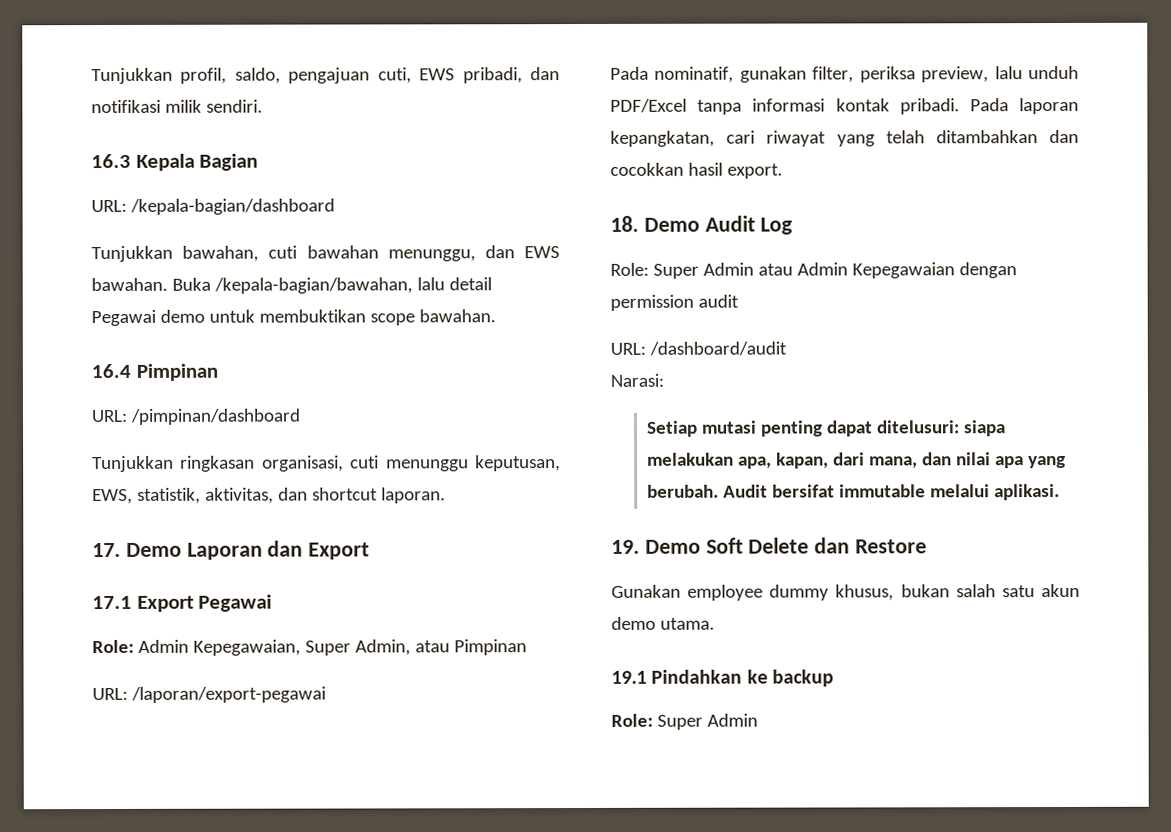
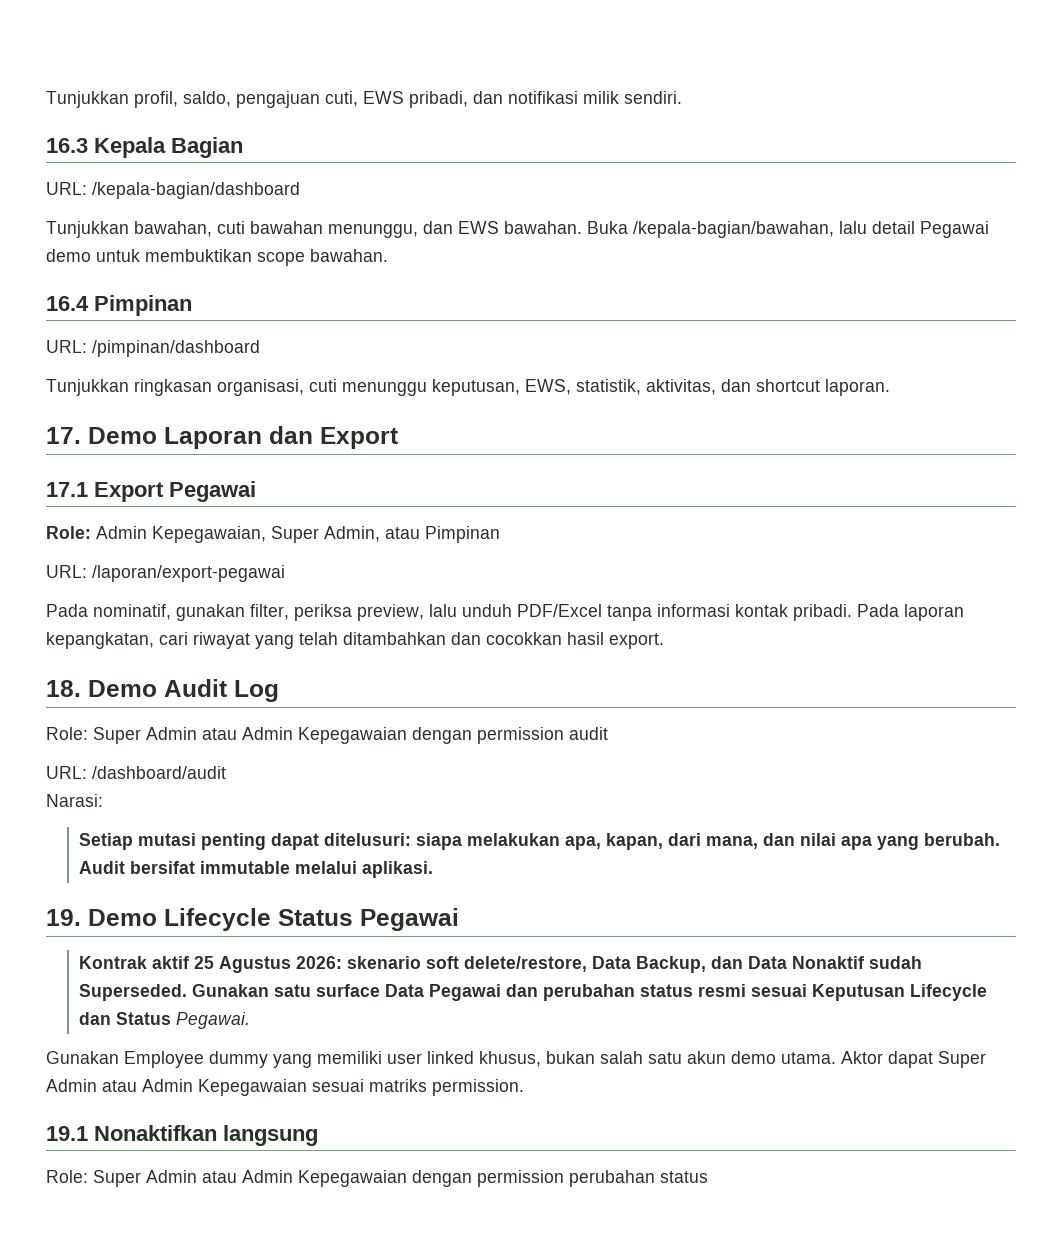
- 19. Demo Soft Delete dan Restore
- Gunakan employee dummy khusus, bukan salah satu akun demo utama.
- 19.1 Pindahkan ke backup
- Role: Super Admin
+ 19. Demo Lifecycle Status Pegawai
+ Kontrak aktif 25 Agustus 2026: skenario soft delete/restore, Data Backup, dan Data Nonaktif sudah Superseded. Gunakan satu surface Data Pegawai dan perubahan status resmi sesuai Keputusan Lifecycle dan Status Pegawai.
+ Gunakan Employee dummy yang memiliki user linked khusus, bukan salah satu akun demo utama. Aktor dapat Super Admin atau Admin Kepegawaian sesuai matriks permission.
+ 19.1 Nonaktifkan langsung
+ Role: Super Admin atau Admin Kepegawaian dengan permission perubahan status

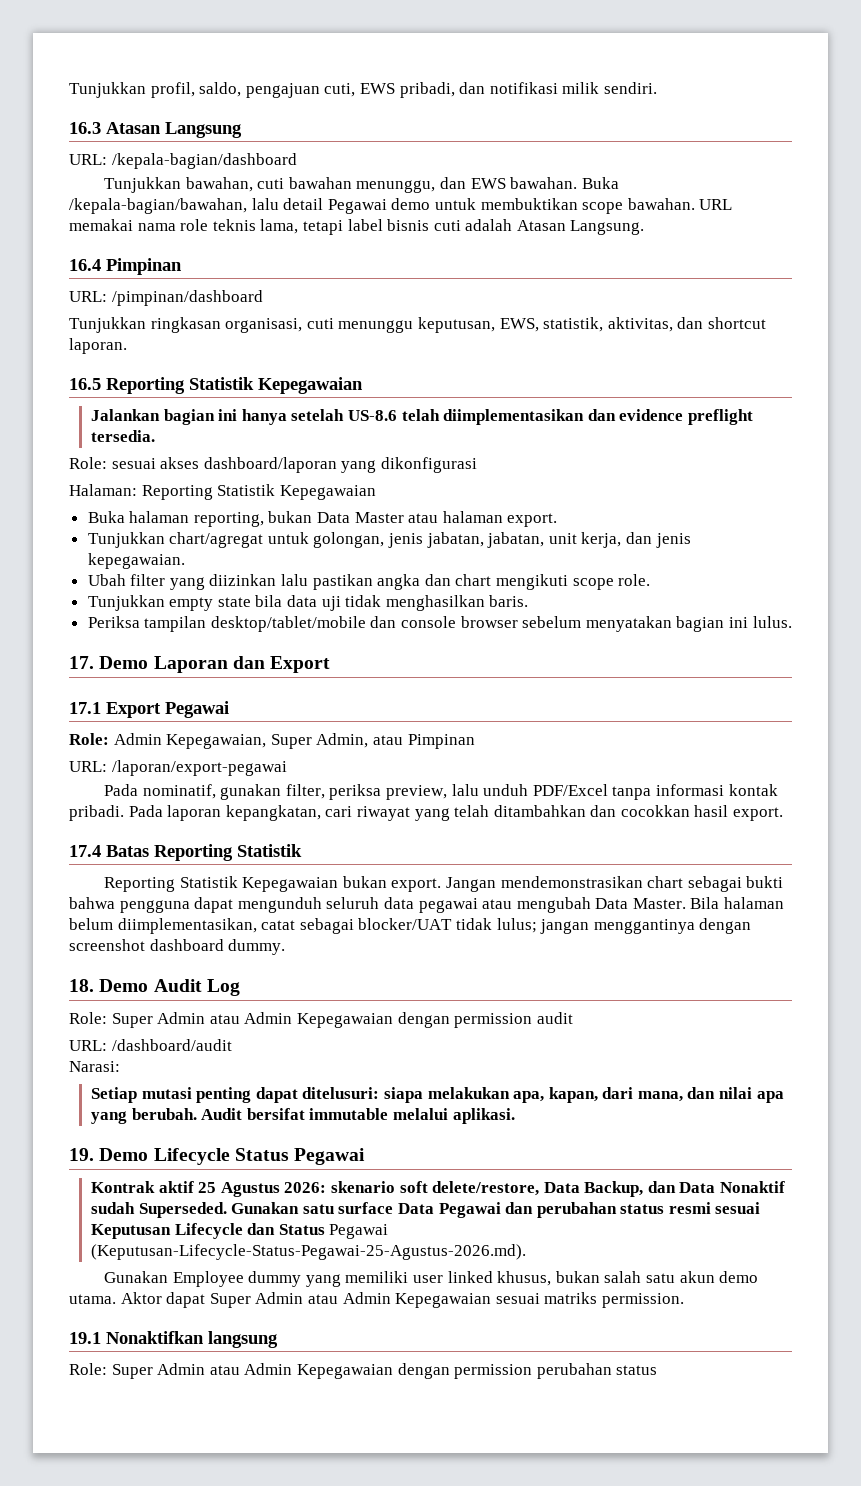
- 16.3 Kepala Bagian
+ 16.3 Atasan Langsung
+ URL memakai nama role teknis lama, tetapi label bisnis cuti adalah Atasan Langsung.
+ 16.5 Reporting Statistik Kepegawaian
+ Jalankan bagian ini hanya setelah US-8.6 telah diimplementasikan dan evidence preflight tersedia.
+ Role: sesuai akses dashboard/laporan yang dikonfigurasi
+ Halaman: Reporting Statistik Kepegawaian
+ Buka halaman reporting, bukan Data Master atau halaman export.
+ Tunjukkan chart/agregat untuk golongan, jenis jabatan, jabatan, unit kerja, dan jenis kepegawaian.
+ Ubah filter yang diizinkan lalu pastikan angka dan chart mengikuti scope role.
+ Tunjukkan empty state bila data uji tidak menghasilkan baris.
+ Periksa tampilan desktop/tablet/mobile dan console browser sebelum menyatakan bagian ini lulus.
+ 17.4 Batas Reporting Statistik
+ Reporting Statistik Kepegawaian bukan export. Jangan mendemonstrasikan chart sebagai bukti bahwa pengguna dapat mengunduh seluruh data pegawai atau mengubah Data Master. Bila halaman belum diimplementasikan, catat sebagai blocker/UAT tidak lulus; jangan menggantinya dengan screenshot dashboard dummy.
- Gunakan satu surface Data Pegawai dan perubahan status resmi sesuai Keputusan Lifecycle dan Status Pegawai.
+ Gunakan satu surface Data Pegawai dan perubahan status resmi sesuai Keputusan Lifecycle dan Status Pegawai (Keputusan-Lifecycle-Status-Pegawai-25-Agustus-2026.md).

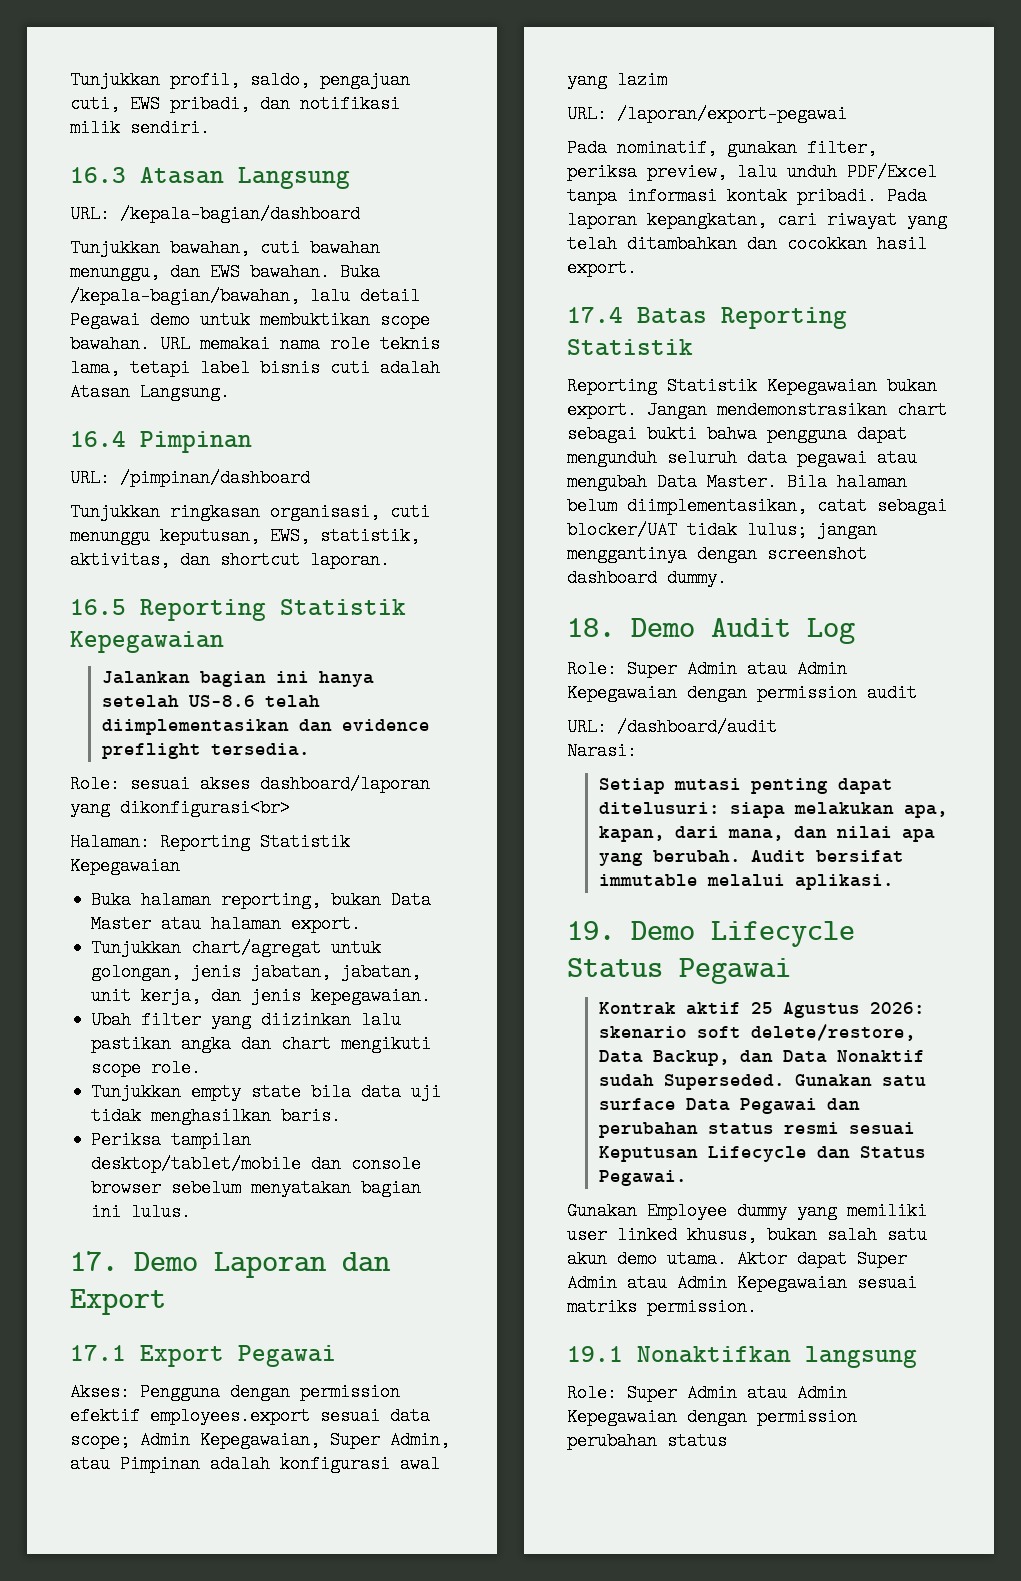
- Role: sesuai akses dashboard/laporan yang dikonfigurasi
+ Role: sesuai akses dashboard/laporan yang dikonfigurasi<br>
- Role: Admin Kepegawaian, Super Admin, atau Pimpinan
+ Akses: Pengguna dengan permission efektif employees.export sesuai data scope; Admin Kepegawaian, Super Admin, atau Pimpinan adalah konfigurasi awal yang lazim
- Gunakan satu surface Data Pegawai dan perubahan status resmi sesuai Keputusan Lifecycle dan Status Pegawai (Keputusan-Lifecycle-Status-Pegawai-25-Agustus-2026.md).
+ Gunakan satu surface Data Pegawai dan perubahan status resmi sesuai Keputusan Lifecycle dan Status Pegawai.

